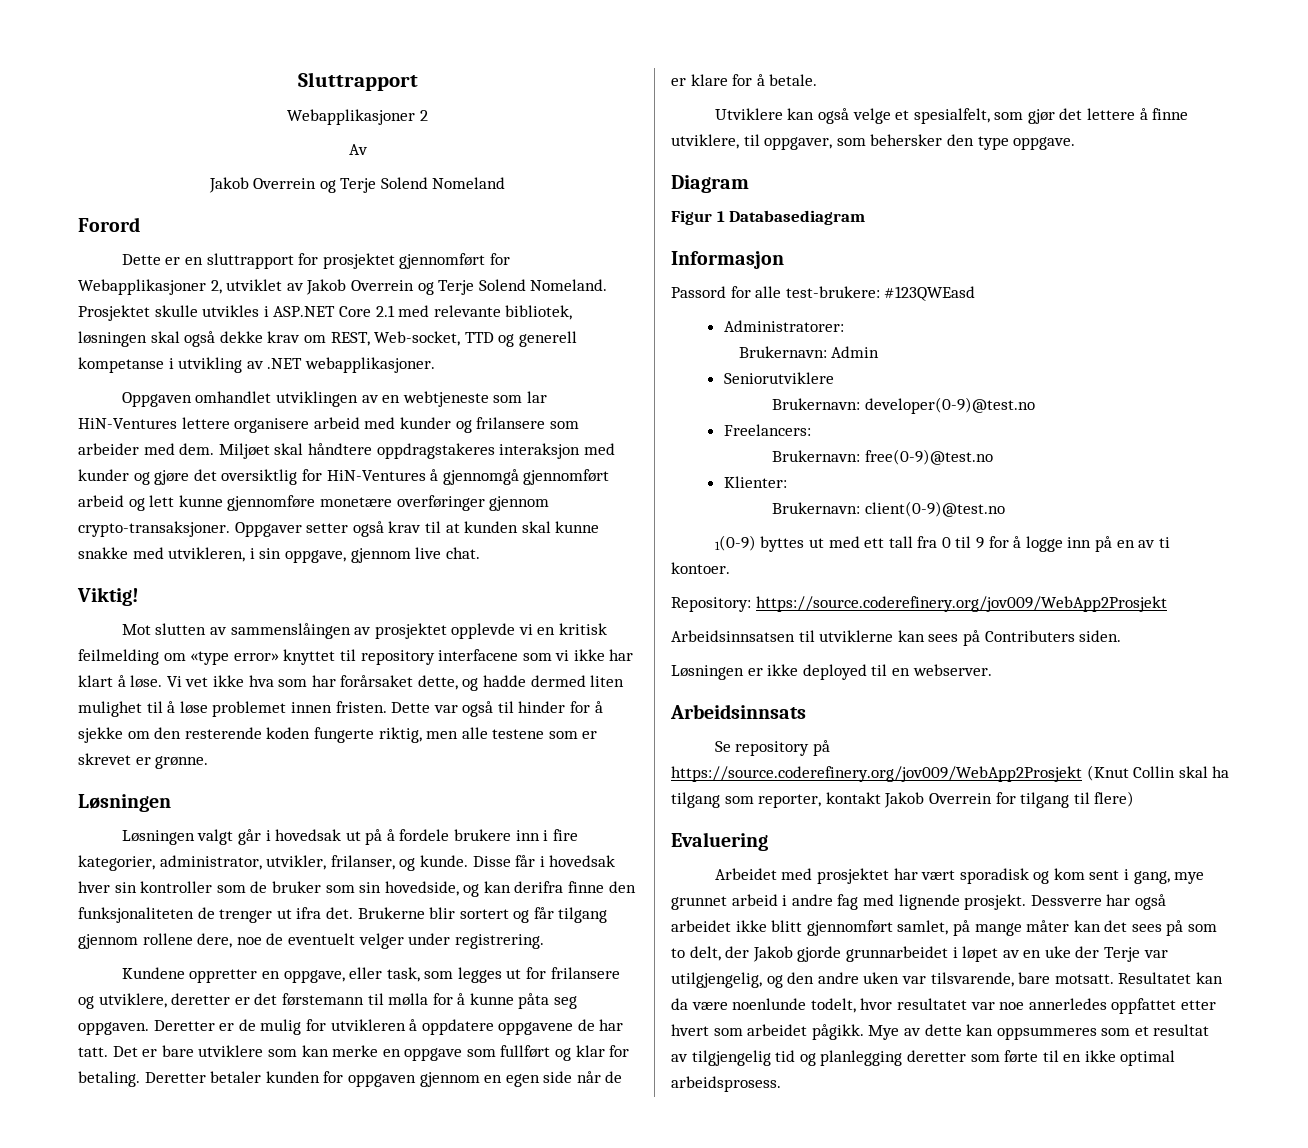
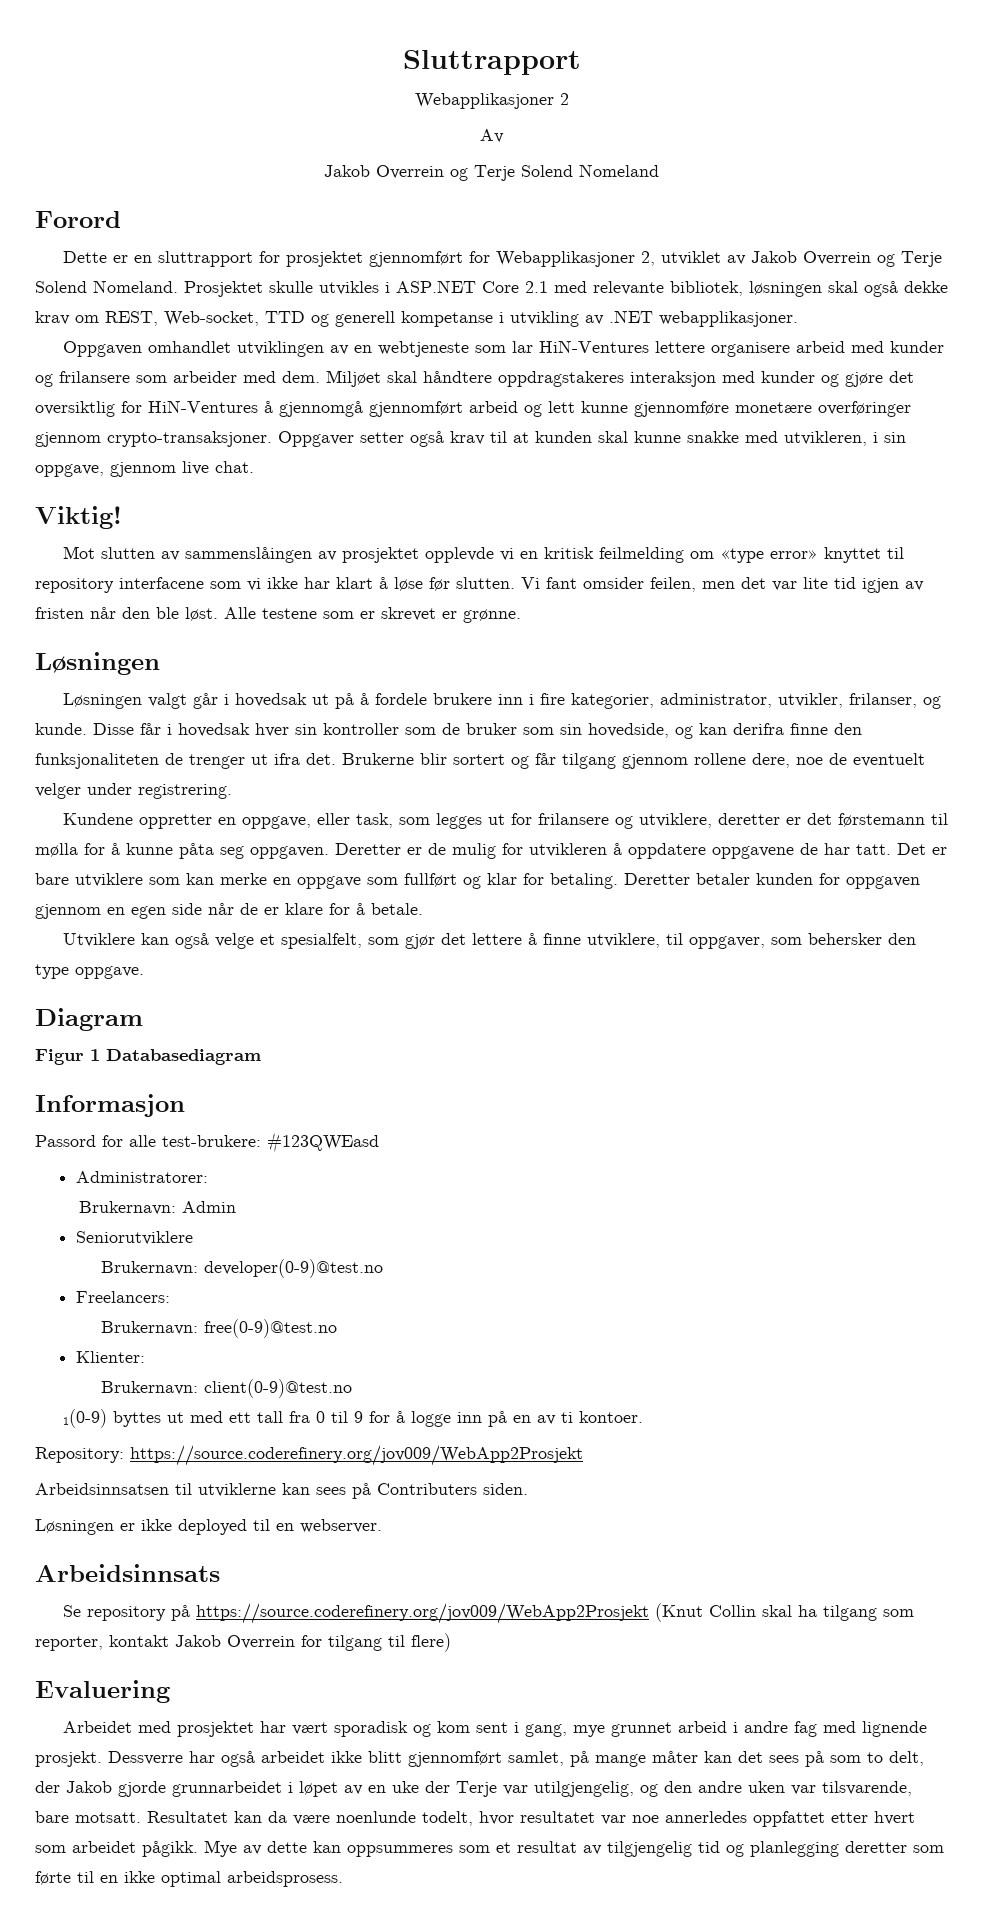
- Mot slutten av sammenslåingen av prosjektet opplevde vi en kritisk feilmelding om «type error» knyttet til repository interfacene som vi ikke har klart å løse. Vi vet ikke hva som har forårsaket dette, og hadde dermed liten mulighet til å løse problemet innen fristen. Dette var også til hinder for å sjekke om den resterende koden fungerte riktig, men alle testene som er skrevet er grønne.
+ Mot slutten av sammenslåingen av prosjektet opplevde vi en kritisk feilmelding om «type error» knyttet til repository interfacene som vi ikke har klart å løse før slutten. Vi fant omsider feilen, men det var lite tid igjen av fristen når den ble løst. Alle testene som er skrevet er grønne.

